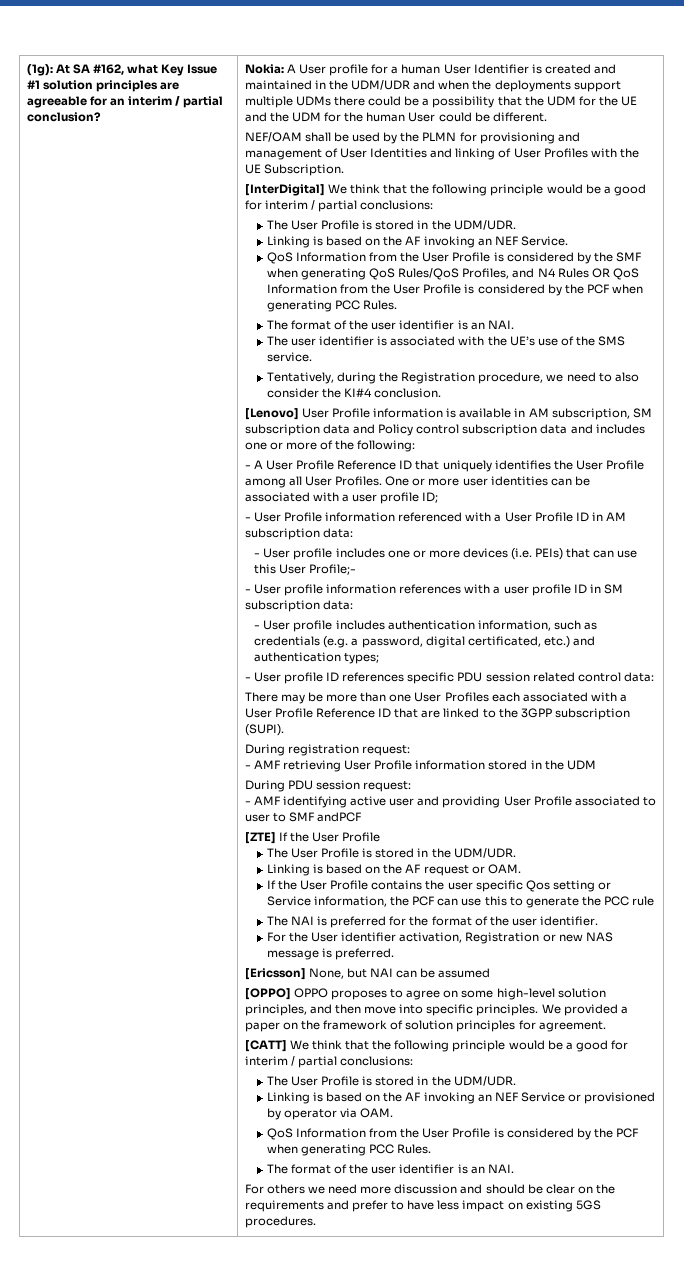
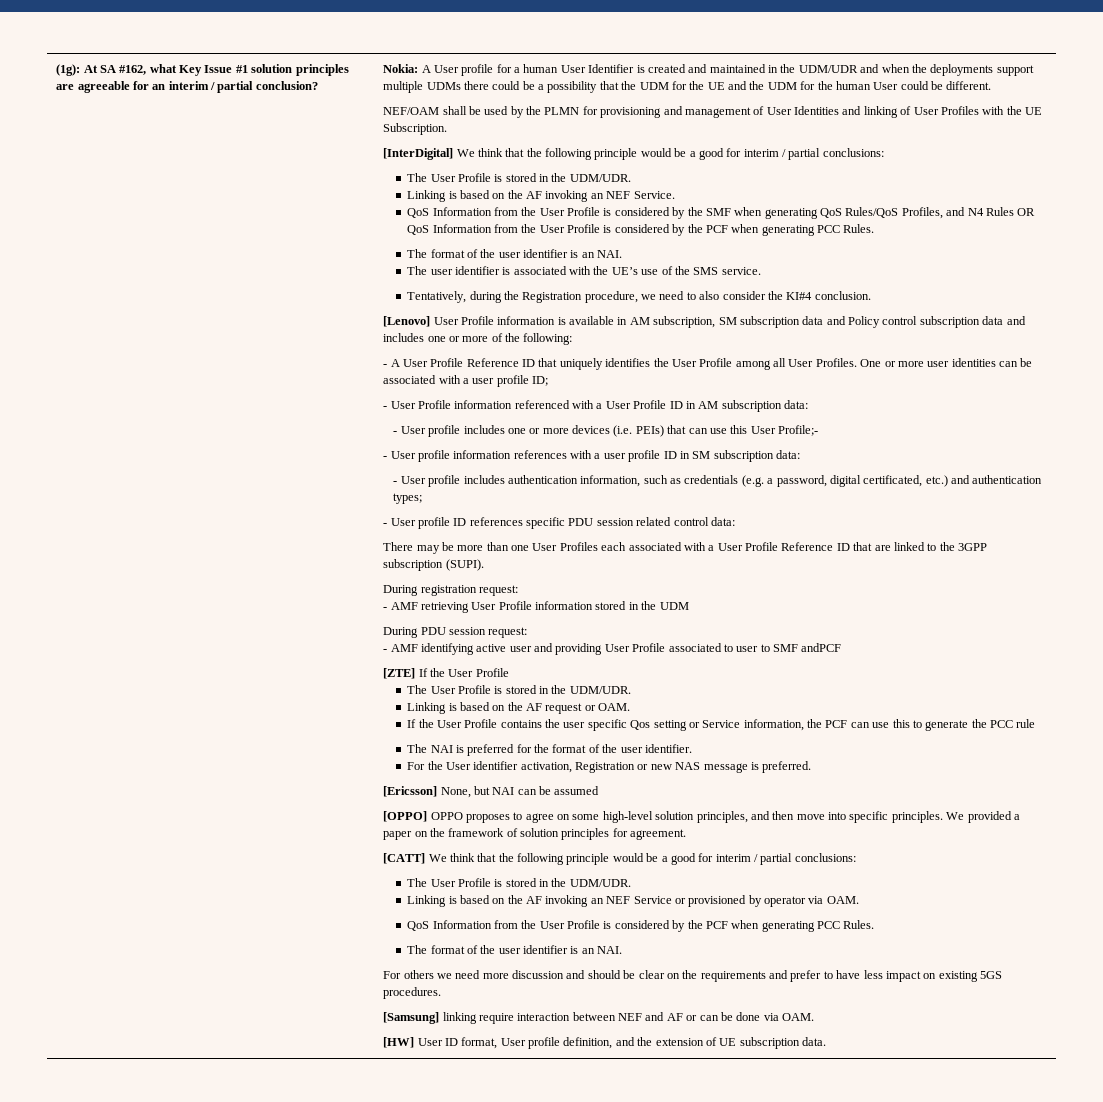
+ [Samsung] linking require interaction between NEF and AF or can be done via OAM.
+ [HW] User ID format, User profile definition, and the extension of UE subscription data.

